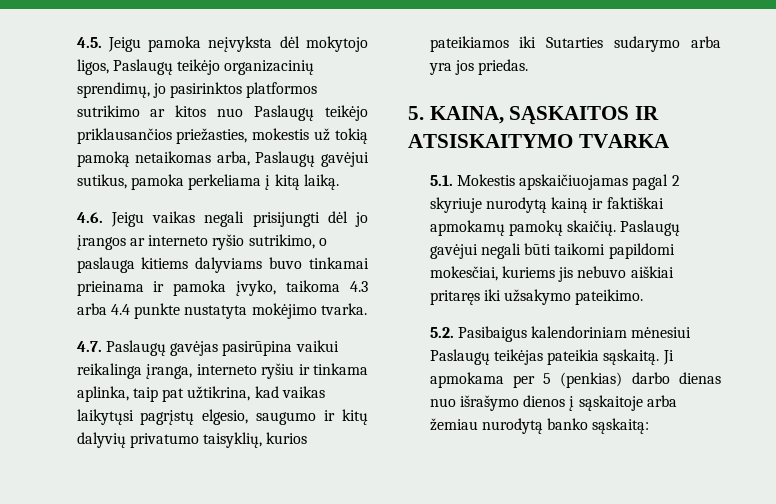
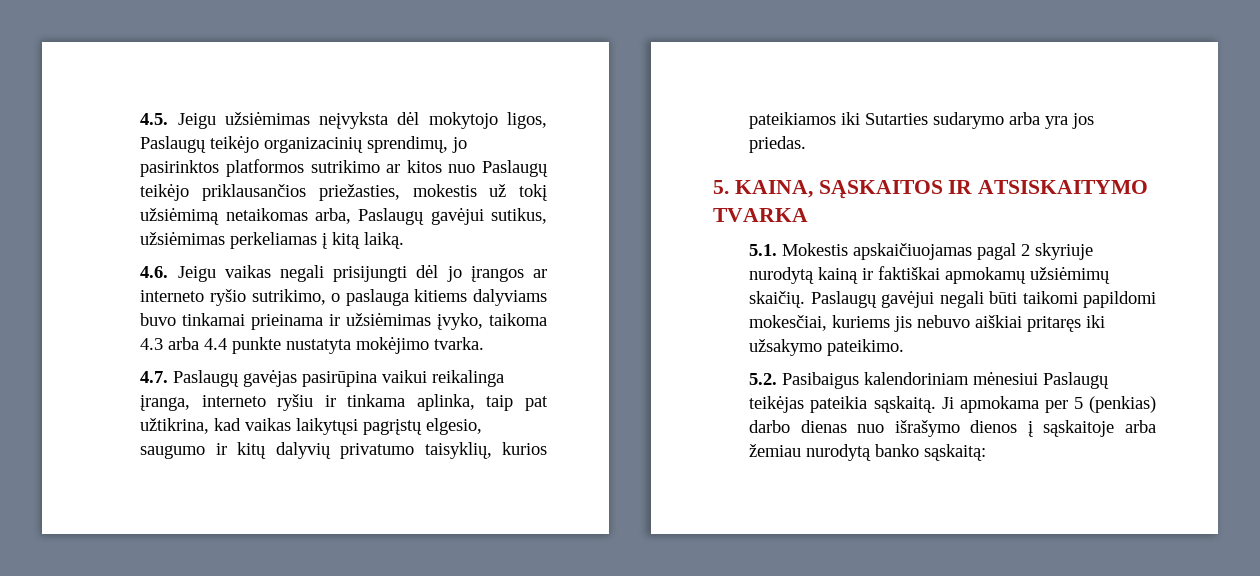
- 4.5. Jeigu pamoka neįvyksta dėl mokytojo ligos, Paslaugų teikėjo organizacinių sprendimų, jo pasirinktos platformos sutrikimo ar kitos nuo Paslaugų teikėjo priklausančios priežasties, mokestis už tokią pamoką netaikomas arba, Paslaugų gavėjui sutikus, pamoka perkeliama į kitą laiką.
+ 4.5. Jeigu užsiėmimas neįvyksta dėl mokytojo ligos, Paslaugų teikėjo organizacinių sprendimų, jo pasirinktos platformos sutrikimo ar kitos nuo Paslaugų teikėjo priklausančios priežasties, mokestis už tokį užsiėmimą netaikomas arba, Paslaugų gavėjui sutikus, užsiėmimas perkeliamas į kitą laiką.
- 4.6. Jeigu vaikas negali prisijungti dėl jo įrangos ar interneto ryšio sutrikimo, o paslauga kitiems dalyviams buvo tinkamai prieinama ir pamoka įvyko, taikoma 4.3 arba 4.4 punkte nustatyta mokėjimo tvarka.
+ 4.6. Jeigu vaikas negali prisijungti dėl jo įrangos ar interneto ryšio sutrikimo, o paslauga kitiems dalyviams buvo tinkamai prieinama ir užsiėmimas įvyko, taikoma 4.3 arba 4.4 punkte nustatyta mokėjimo tvarka.
- 5.1. Mokestis apskaičiuojamas pagal 2 skyriuje nurodytą kainą ir faktiškai apmokamų pamokų skaičių.
+ 5.1. Mokestis apskaičiuojamas pagal 2 skyriuje nurodytą kainą ir faktiškai apmokamų užsiėmimų skaičių.

